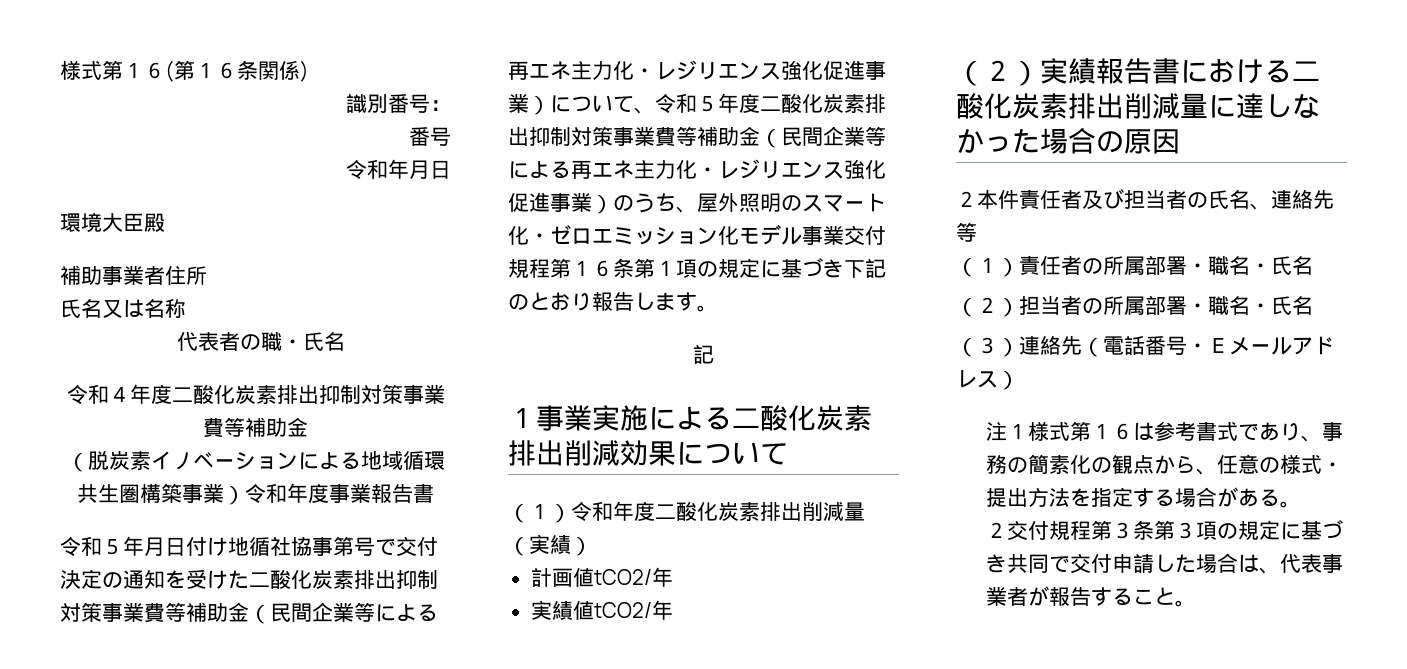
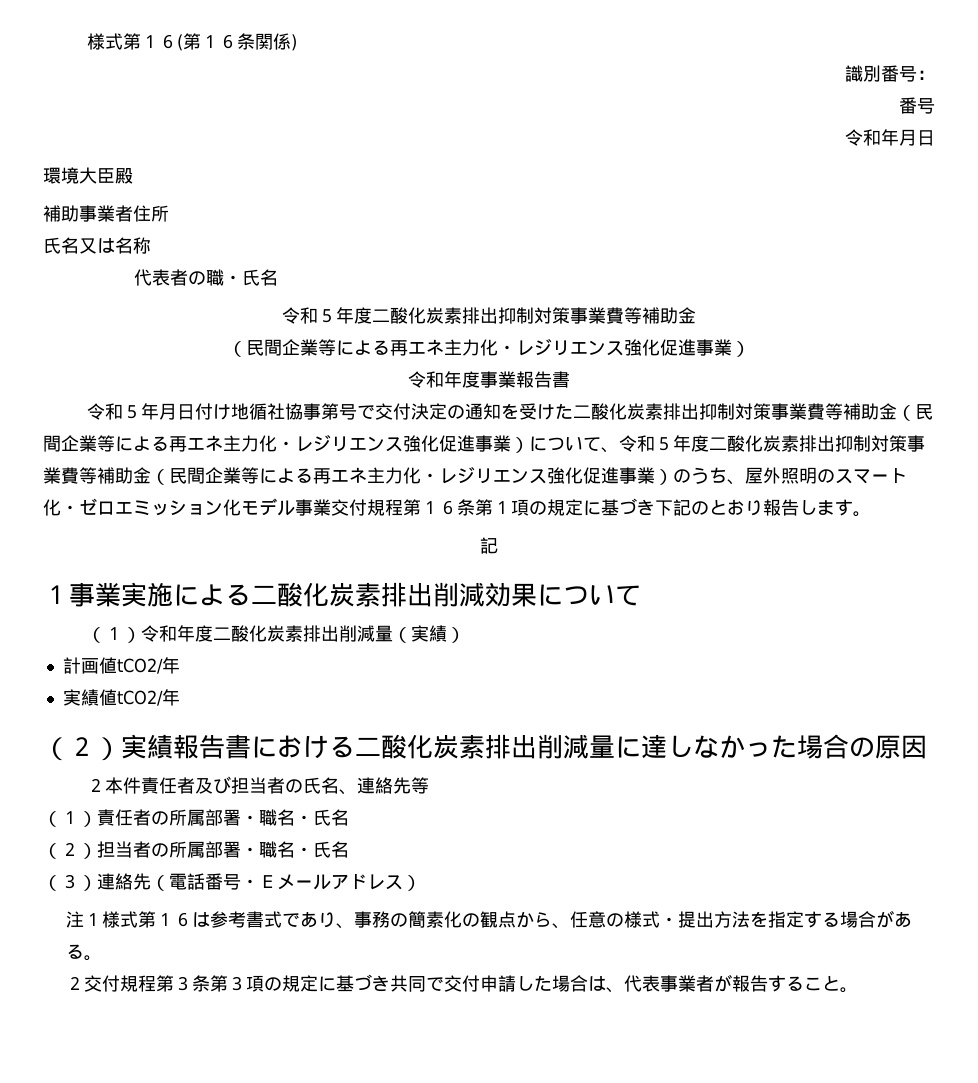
  代表者の職・氏名
- 令和４年度二酸化炭素排出抑制対策事業費等補助金
- （脱炭素イノベーションによる地域循環共生圏構築事業）令和年度事業報告書
+ 令和５年度二酸化炭素排出抑制対策事業費等補助金
+ （民間企業等による再エネ主力化・レジリエンス強化促進事業）
+ 令和年度事業報告書

